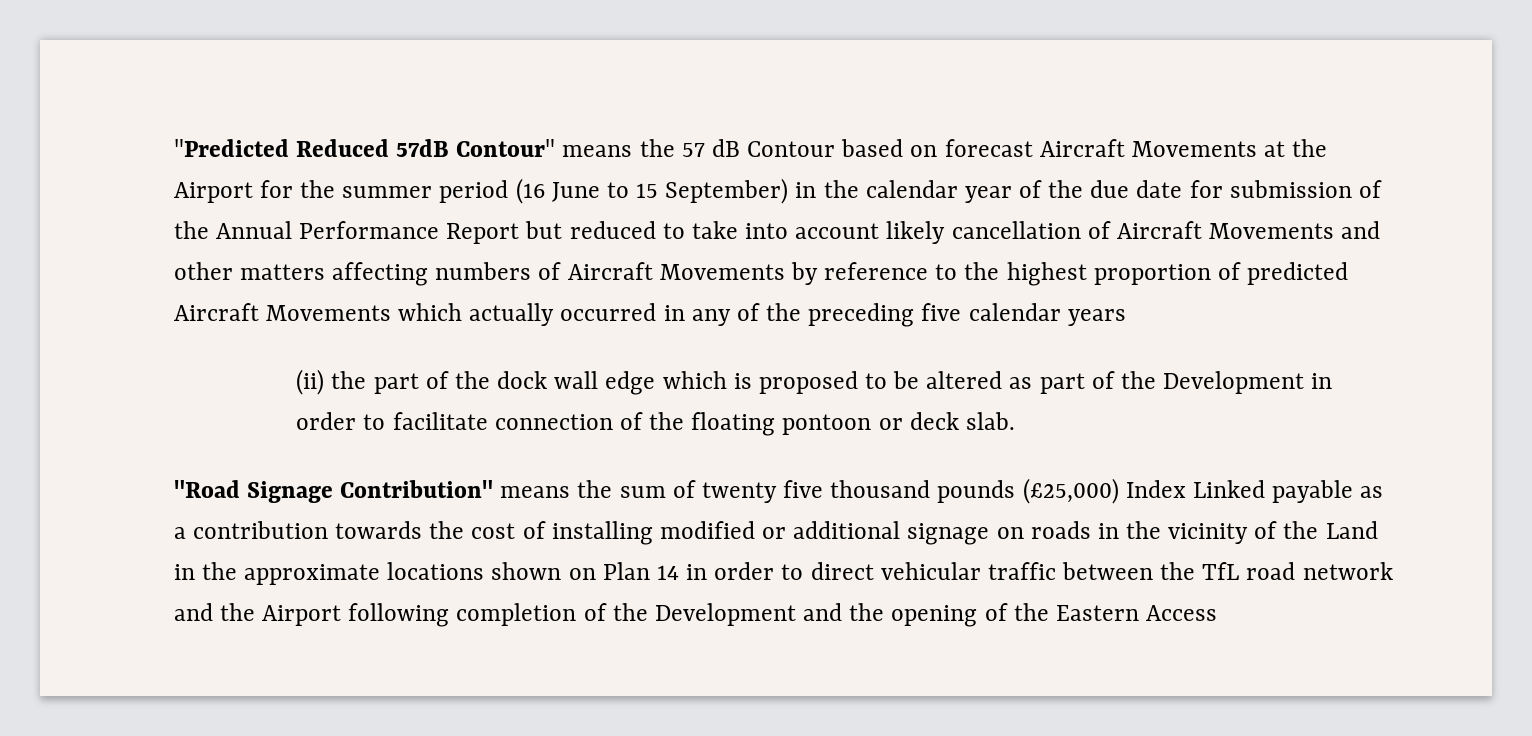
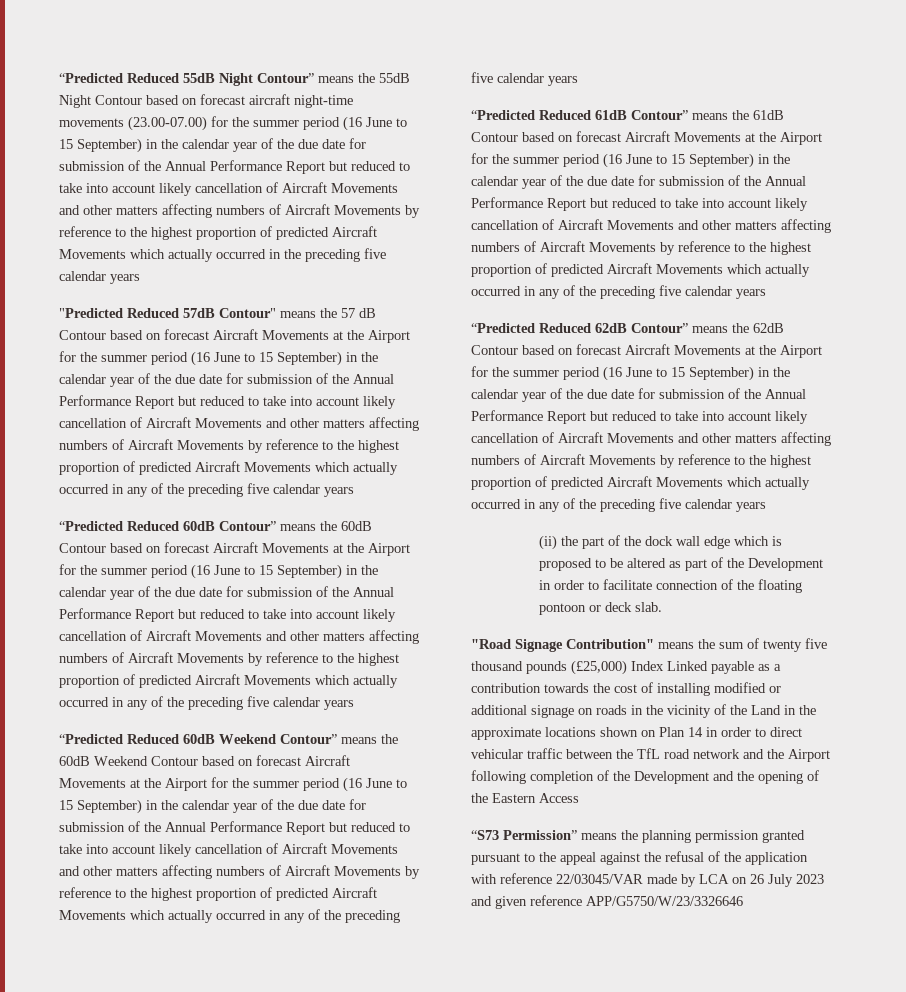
+ “Predicted Reduced 55dB Night Contour” means the 55dB Night Contour based on forecast aircraft night-time movements (23.00-07.00) for the summer period (16 June to 15 September) in the calendar year of the due date for submission of the Annual Performance Report but reduced to take into account likely cancellation of Aircraft Movements and other matters affecting numbers of Aircraft Movements by reference to the highest proportion of predicted Aircraft Movements which actually occurred in the preceding five calendar years
+ “Predicted Reduced 60dB Contour” means the 60dB Contour based on forecast Aircraft Movements at the Airport for the summer period (16 June to 15 September) in the calendar year of the due date for submission of the Annual Performance Report but reduced to take into account likely cancellation of Aircraft Movements and other matters affecting numbers of Aircraft Movements by reference to the highest proportion of predicted Aircraft Movements which actually occurred in any of the preceding five calendar years
+ “Predicted Reduced 60dB Weekend Contour” means the 60dB Weekend Contour based on forecast Aircraft Movements at the Airport for the summer period (16 June to 15 September) in the calendar year of the due date for submission of the Annual Performance Report but reduced to take into account likely cancellation of Aircraft Movements and other matters affecting numbers of Aircraft Movements by reference to the highest proportion of predicted Aircraft Movements which actually occurred in any of the preceding five calendar years
+ “Predicted Reduced 61dB Contour” means the 61dB Contour based on forecast Aircraft Movements at the Airport for the summer period (16 June to 15 September) in the calendar year of the due date for submission of the Annual Performance Report but reduced to take into account likely cancellation of Aircraft Movements and other matters affecting numbers of Aircraft Movements by reference to the highest proportion of predicted Aircraft Movements which actually occurred in any of the preceding five calendar years
+ “Predicted Reduced 62dB Contour” means the 62dB Contour based on forecast Aircraft Movements at the Airport for the summer period (16 June to 15 September) in the calendar year of the due date for submission of the Annual Performance Report but reduced to take into account likely cancellation of Aircraft Movements and other matters affecting numbers of Aircraft Movements by reference to the highest proportion of predicted Aircraft Movements which actually occurred in any of the preceding five calendar years
+ “S73 Permission” means the planning permission granted pursuant to the appeal against the refusal of the application with reference 22/03045/VAR made by LCA on 26 July 2023 and given reference APP/G5750/W/23/3326646

